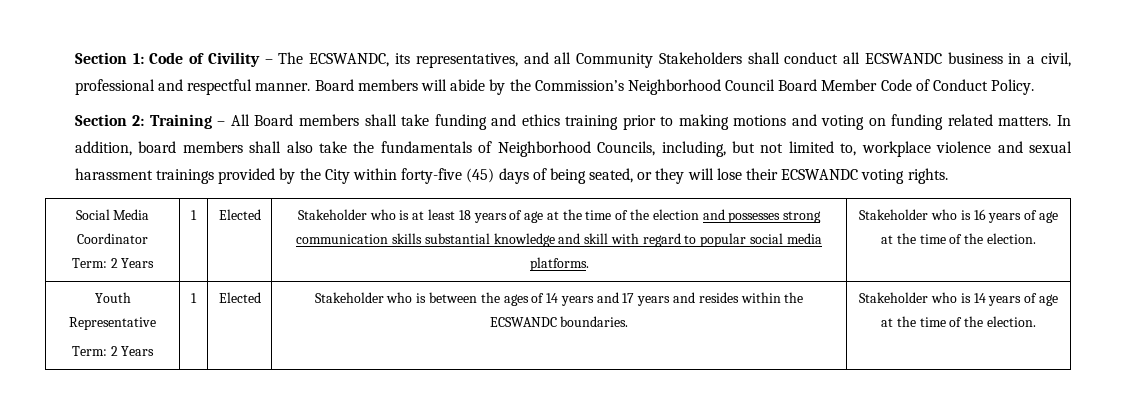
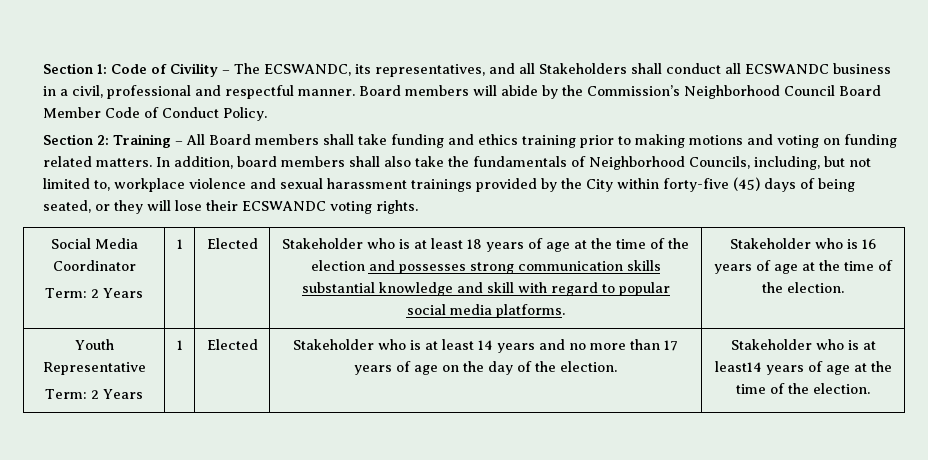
- Section 1: Code of Civility – The ECSWANDC, its representatives, and all Community Stakeholders shall conduct all ECSWANDC business in a civil, professional and respectful manner.
+ Section 1: Code of Civility – The ECSWANDC, its representatives, and all Stakeholders shall conduct all ECSWANDC business in a civil, professional and respectful manner.
- Stakeholder who is between the ages of 14 years and 17 years and resides within the ECSWANDC boundaries. | Stakeholder who is 14 years of age at the time of the election.
+ Stakeholder who is at least 14 years and no more than 17 years of age on the day of the election. | Stakeholder who is at least14 years of age at the time of the election.

